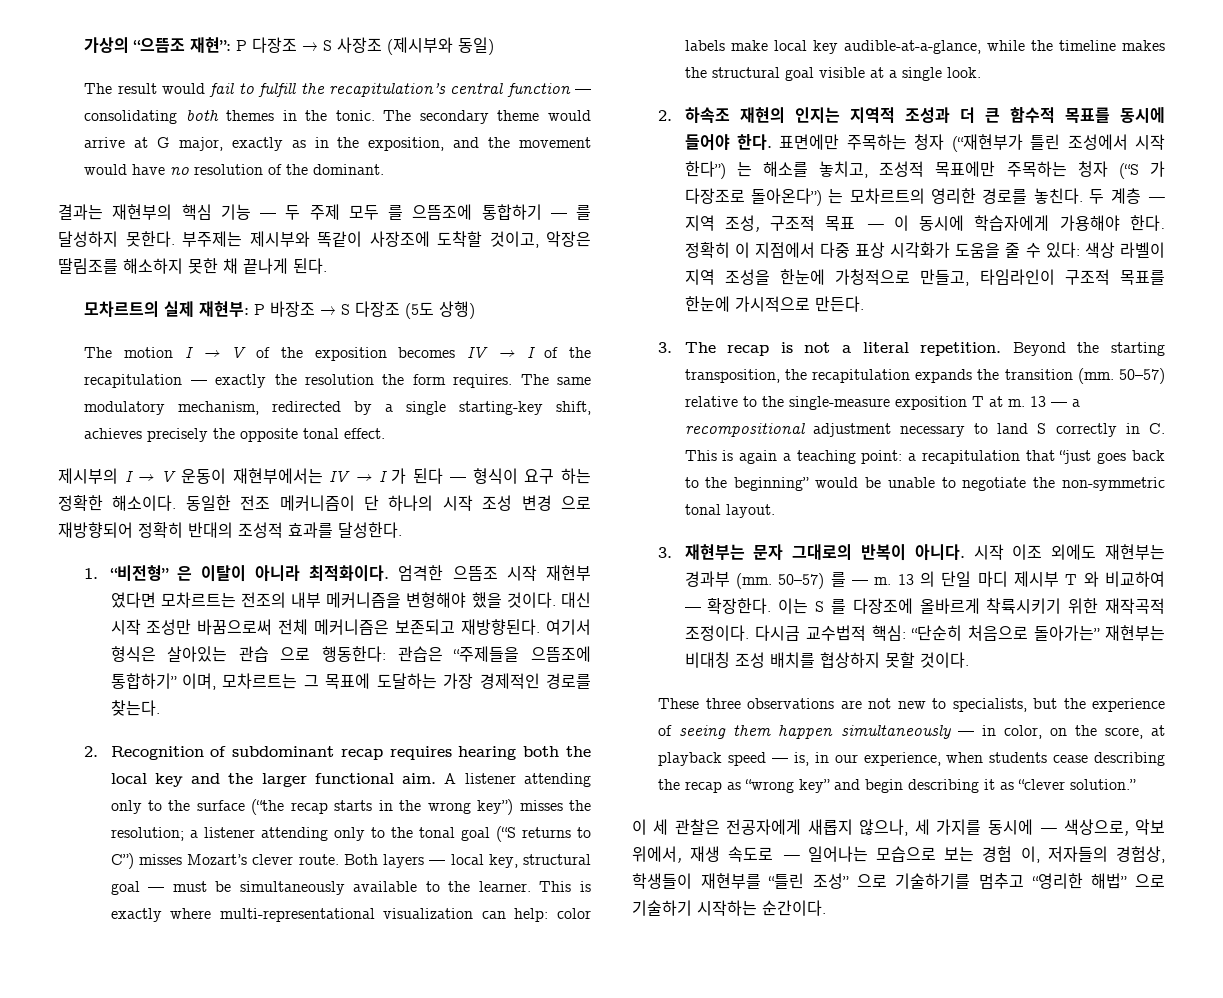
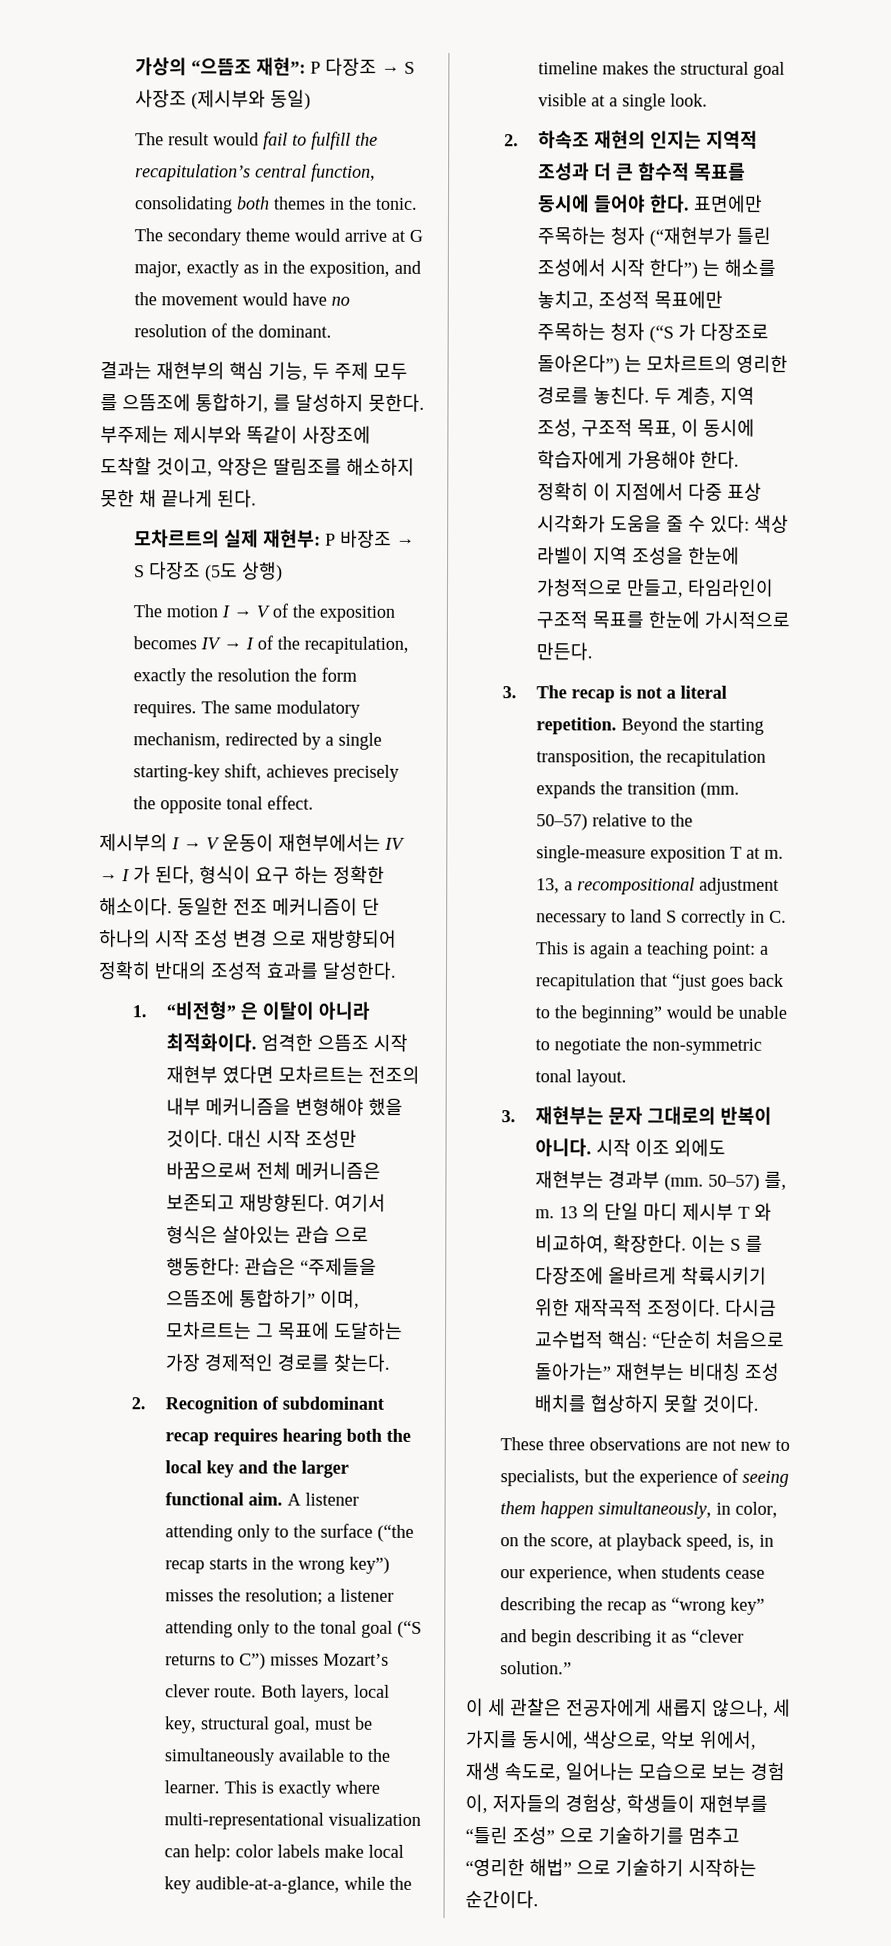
- The result would fail to fulfill the recapitulation’s central function — consolidating both themes in the tonic.
+ The result would fail to fulfill the recapitulation’s central function, consolidating both themes in the tonic.
- 결과는 재현부의 핵심 기능 — 두 주제 모두 를 으뜸조에 통합하기 — 를 달성하지 못한다.
+ 결과는 재현부의 핵심 기능, 두 주제 모두 를 으뜸조에 통합하기, 를 달성하지 못한다.
- The motion I → V of the exposition becomes IV → I of the recapitulation — exactly the resolution the form requires.
+ The motion I → V of the exposition becomes IV → I of the recapitulation, exactly the resolution the form requires.
- 제시부의 I → V 운동이 재현부에서는 IV → I 가 된다 — 형식이 요구 하는 정확한 해소이다.
+ 제시부의 I → V 운동이 재현부에서는 IV → I 가 된다, 형식이 요구 하는 정확한 해소이다.
- Both layers — local key, structural goal — must be simultaneously available to the learner.
+ Both layers, local key, structural goal, must be simultaneously available to the learner.
- 두 계층 — 지역 조성, 구조적 목표 — 이 동시에 학습자에게 가용해야 한다.
+ 두 계층, 지역 조성, 구조적 목표, 이 동시에 학습자에게 가용해야 한다.
- 13 — a recompositional adjustment necessary to land S correctly in C. This is again a teaching point: a recapitulation that “just goes back to the beginning” would be unable to negotiate the non-symmetric tonal layout.
+ 13, a recompositional adjustment necessary to land S correctly in C. This is again a teaching point: a recapitulation that “just goes back to the beginning” would be unable to negotiate the non-symmetric tonal layout.
- 50–57) 를 — m.
+ 50–57) 를, m.
- 13 의 단일 마디 제시부 T 와 비교하여 — 확장한다.
+ 13 의 단일 마디 제시부 T 와 비교하여, 확장한다.
- These three observations are not new to specialists, but the experience of seeing them happen simultaneously — in color, on the score, at playback speed — is, in our experience, when students cease describing the recap as “wrong key” and begin describing it as “clever solution.”
+ These three observations are not new to specialists, but the experience of seeing them happen simultaneously, in color, on the score, at playback speed, is, in our experience, when students cease describing the recap as “wrong key” and begin describing it as “clever solution.”
- 이 세 관찰은 전공자에게 새롭지 않으나, 세 가지를 동시에 — 색상으로, 악보 위에서, 재생 속도로 — 일어나는 모습으로 보는 경험 이, 저자들의 경험상, 학생들이 재현부를 “틀린 조성” 으로 기술하기를 멈추고 “영리한 해법” 으로 기술하기 시작하는 순간이다.
+ 이 세 관찰은 전공자에게 새롭지 않으나, 세 가지를 동시에, 색상으로, 악보 위에서, 재생 속도로, 일어나는 모습으로 보는 경험 이, 저자들의 경험상, 학생들이 재현부를 “틀린 조성” 으로 기술하기를 멈추고 “영리한 해법” 으로 기술하기 시작하는 순간이다.

